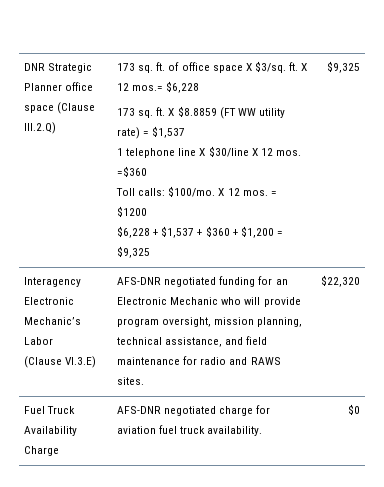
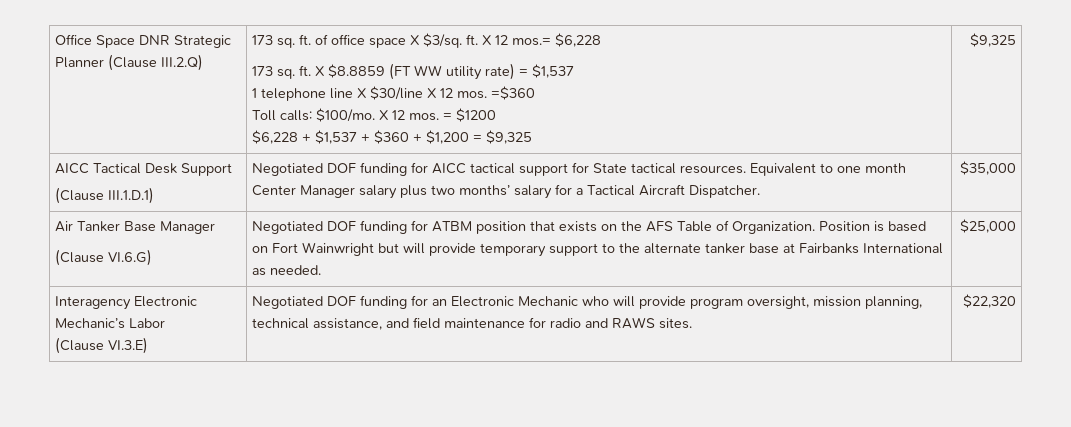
- DNR Strategic Planner office space (Clause III.2.Q)
+ Office Space DNR Strategic Planner (Clause III.2.Q)
+ AICC Tactical Desk Support
+ (Clause III.1.D.1) | Negotiated DOF funding for AICC tactical support for State tactical resources. Equivalent to one month Center Manager salary plus two months’ salary for a Tactical Aircraft Dispatcher. | $35,000
+ Air Tanker Base Manager
+ (Clause VI.6.G) | Negotiated DOF funding for ATBM position that exists on the AFS Table of Organization. Position is based on Fort Wainwright but will provide temporary support to the alternate tanker base at Fairbanks International as needed. | $25,000
  Interagency Electronic Mechanic’s Labor
- (Clause VI.3.E) | AFS-DNR negotiated funding for an Electronic Mechanic who will provide program oversight, mission planning, technical assistance, and field maintenance for radio and RAWS sites. | $22,320
+ (Clause VI.3.E) | Negotiated DOF funding for an Electronic Mechanic who will provide program oversight, mission planning, technical assistance, and field maintenance for radio and RAWS sites. | $22,320
- Fuel Truck Availability Charge | AFS-DNR negotiated charge for aviation fuel truck availability. | $0

